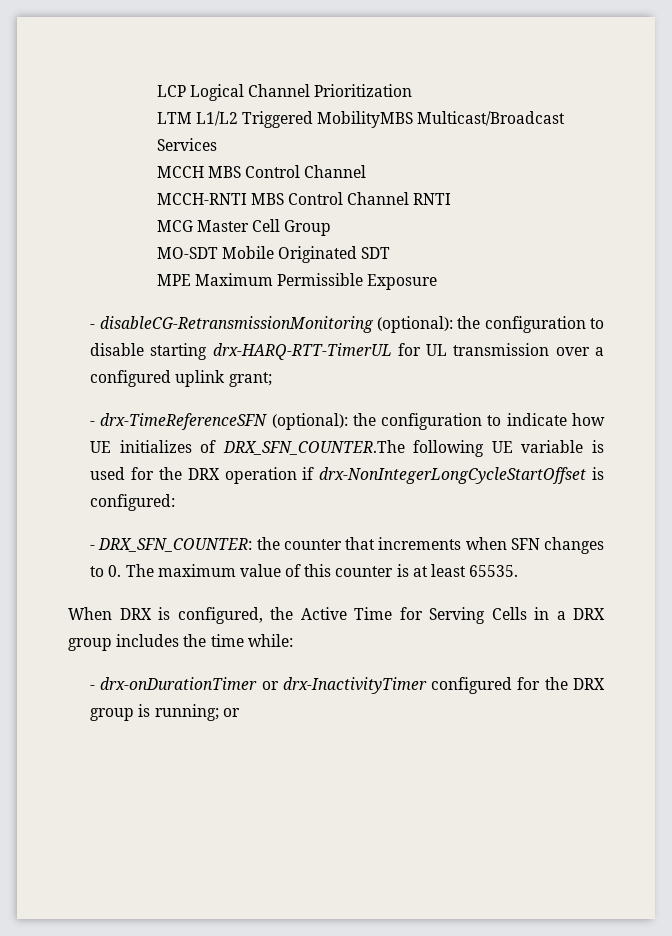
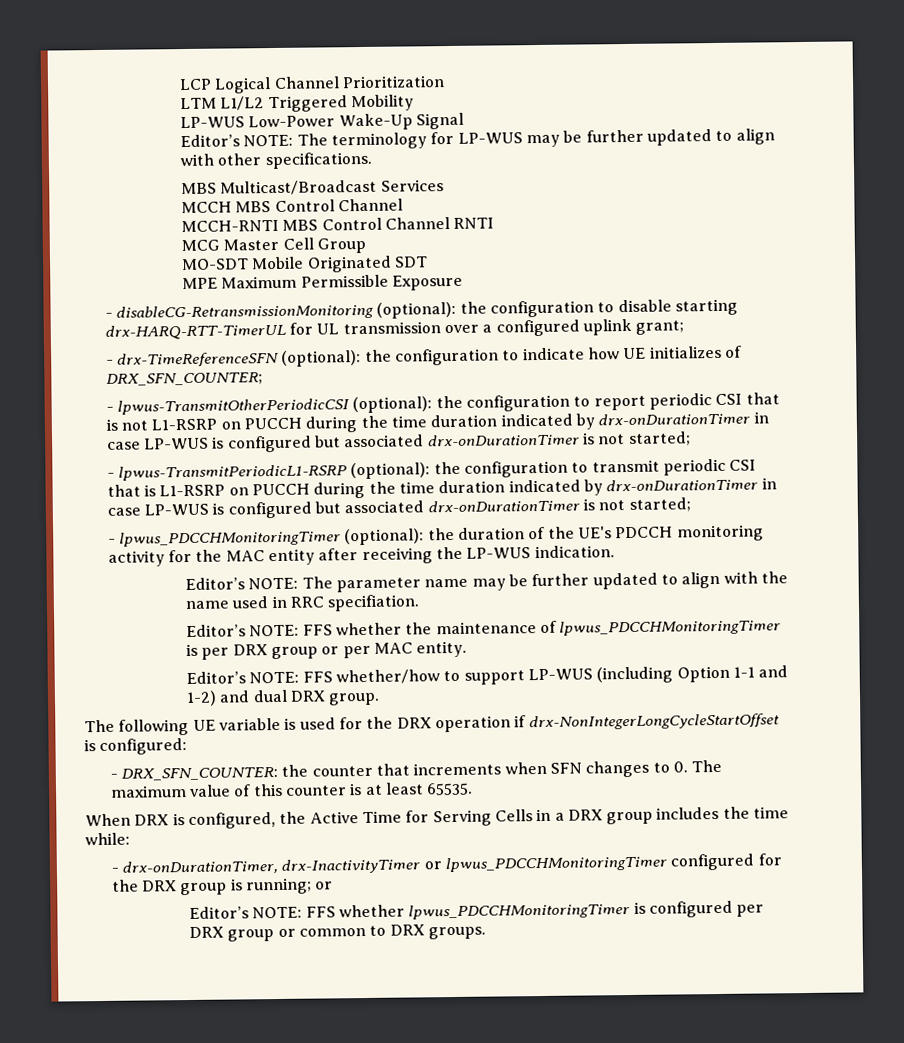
- LTM L1/L2 Triggered MobilityMBS Multicast/Broadcast Services
+ LTM L1/L2 Triggered Mobility
+ LP-WUS Low-Power Wake-Up Signal
+ Editor’s NOTE: The terminology for LP-WUS may be further updated to align with other specifications.
+ MBS Multicast/Broadcast Services
- - drx-TimeReferenceSFN (optional): the configuration to indicate how UE initializes of DRX_SFN_COUNTER.The following UE variable is used for the DRX operation if drx-NonIntegerLongCycleStartOffset is configured:
+ - drx-TimeReferenceSFN (optional): the configuration to indicate how UE initializes of DRX_SFN_COUNTER;
+ - lpwus-TransmitOtherPeriodicCSI (optional): the configuration to report periodic CSI that is not L1-RSRP on PUCCH during the time duration indicated by drx-onDurationTimer in case LP-WUS is configured but associated drx-onDurationTimer is not started;
+ - lpwus-TransmitPeriodicL1-RSRP (optional): the configuration to transmit periodic CSI that is L1-RSRP on PUCCH during the time duration indicated by drx-onDurationTimer in case LP-WUS is configured but associated drx-onDurationTimer is not started;
+ - lpwus_PDCCHMonitoringTimer (optional): the duration of the UE's PDCCH monitoring activity for the MAC entity after receiving the LP-WUS indication.
+ Editor’s NOTE: The parameter name may be further updated to align with the name used in RRC specifiation.
+ Editor’s NOTE: FFS whether the maintenance of lpwus_PDCCHMonitoringTimer is per DRX group or per MAC entity.
+ Editor’s NOTE: FFS whether/how to support LP-WUS (including Option 1-1 and 1-2) and dual DRX group.
+ The following UE variable is used for the DRX operation if drx-NonIntegerLongCycleStartOffset is configured:
- - drx-onDurationTimer or drx-InactivityTimer configured for the DRX group is running; or
+ - drx-onDurationTimer, drx-InactivityTimer or lpwus_PDCCHMonitoringTimer configured for the DRX group is running; or
+ Editor’s NOTE: FFS whether lpwus_PDCCHMonitoringTimer is configured per DRX group or common to DRX groups.

